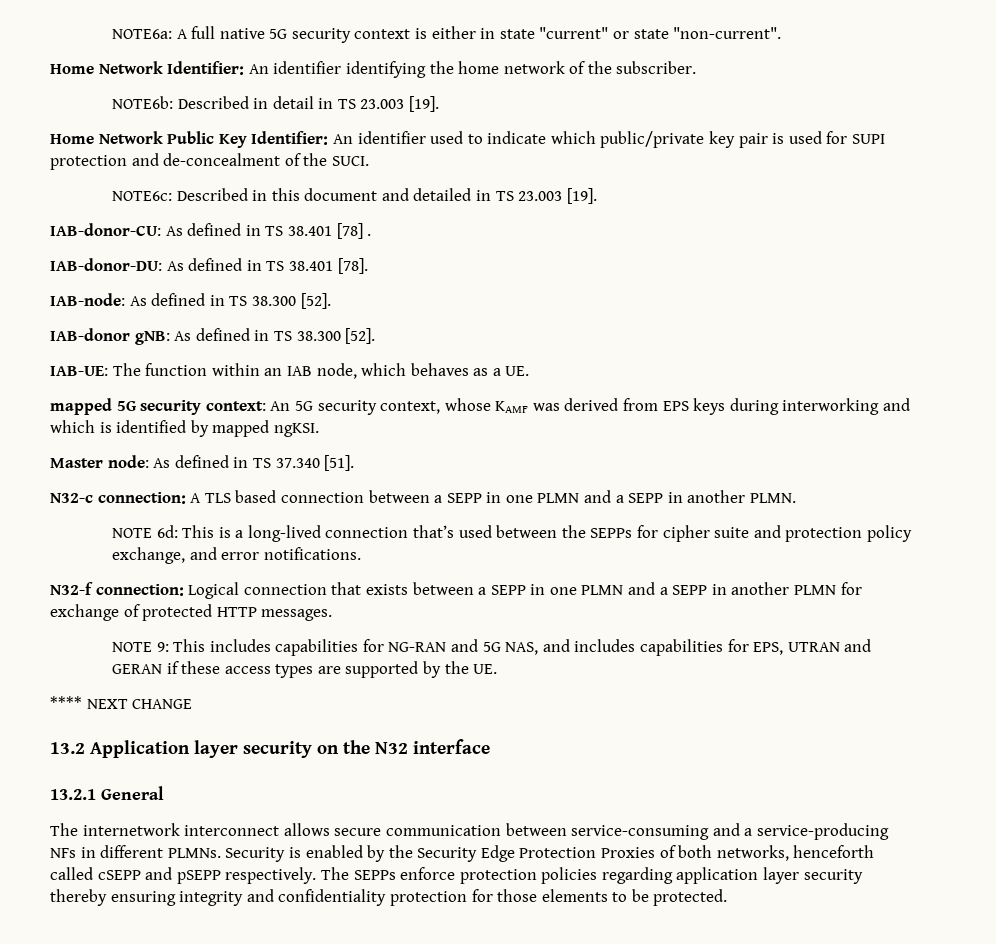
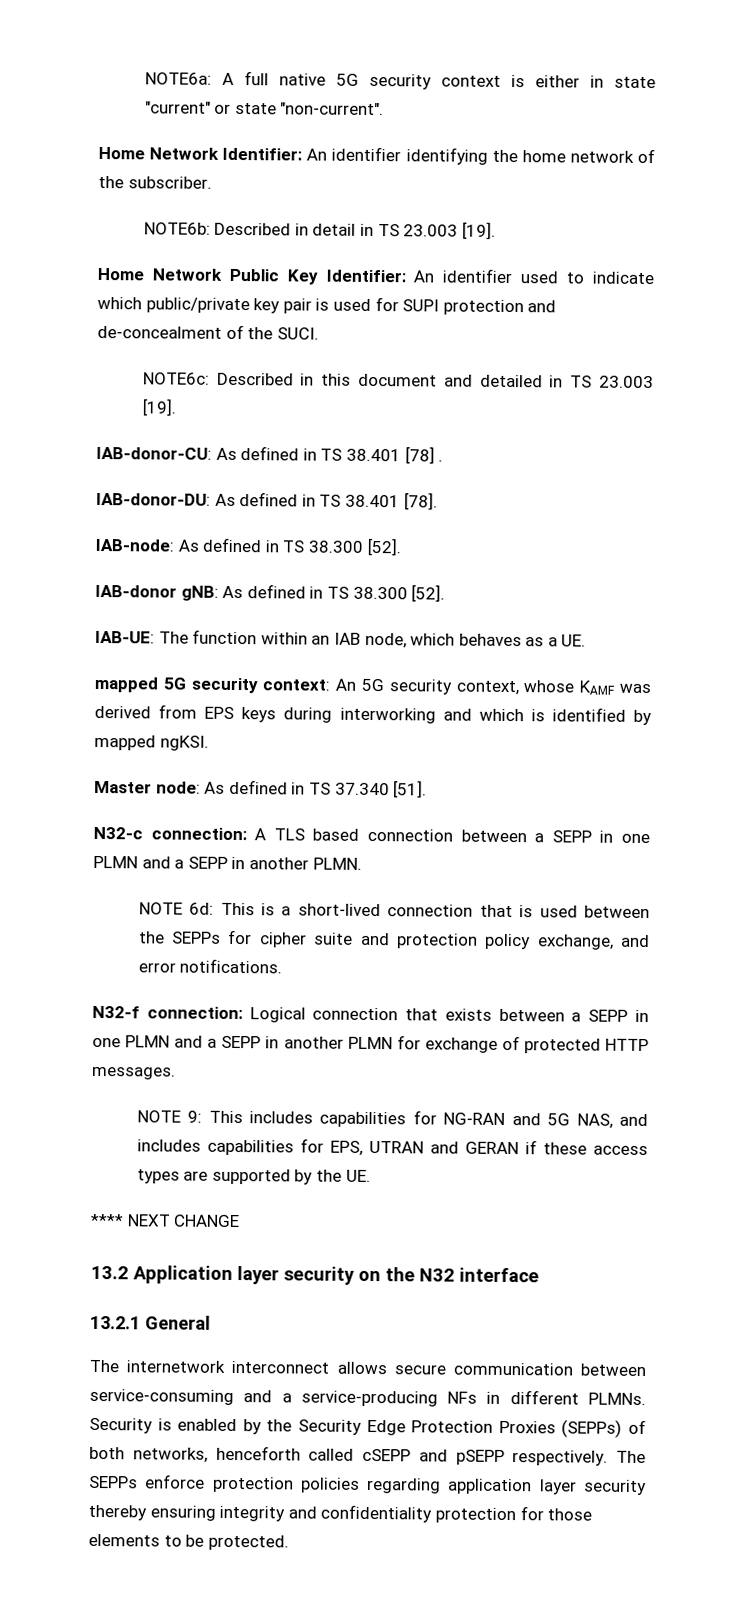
- NOTE 6d: This is a long-lived connection that’s used between the SEPPs for cipher suite and protection policy exchange, and error notifications.
+ NOTE 6d: This is a short-lived connection that is used between the SEPPs for cipher suite and protection policy exchange, and error notifications.
- Security is enabled by the Security Edge Protection Proxies of both networks, henceforth called cSEPP and pSEPP respectively.
+ Security is enabled by the Security Edge Protection Proxies (SEPPs) of both networks, henceforth called cSEPP and pSEPP respectively.

